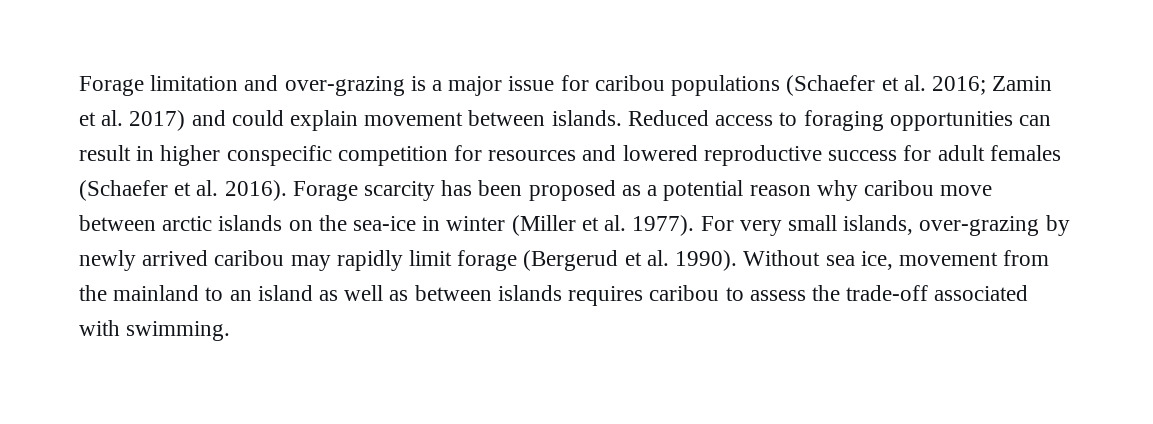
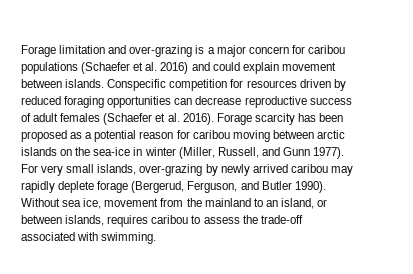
- Forage limitation and over-grazing is a major issue for caribou populations (Schaefer et al. 2016; Zamin et al. 2017) and could explain movement between islands.
+ Forage limitation and over-grazing is a major concern for caribou populations (Schaefer et al. 2016) and could explain movement between islands.
- Reduced access to foraging opportunities can result in higher conspecific competition for resources and lowered reproductive success for adult females (Schaefer et al. 2016).
+ Conspecific competition for resources driven by reduced foraging opportunities can decrease reproductive success of adult females (Schaefer et al. 2016).
- Forage scarcity has been proposed as a potential reason why caribou move between arctic islands on the sea-ice in winter (Miller et al. 1977).
+ Forage scarcity has been proposed as a potential reason for caribou moving between arctic islands on the sea-ice in winter (Miller, Russell, and Gunn 1977).
- For very small islands, over-grazing by newly arrived caribou may rapidly limit forage (Bergerud et al. 1990).
+ For very small islands, over-grazing by newly arrived caribou may rapidly deplete forage (Bergerud, Ferguson, and Butler 1990).
- Without sea ice, movement from the mainland to an island as well as between islands requires caribou to assess the trade-off associated with swimming.
+ Without sea ice, movement from the mainland to an island, or between islands, requires caribou to assess the trade-off associated with swimming.

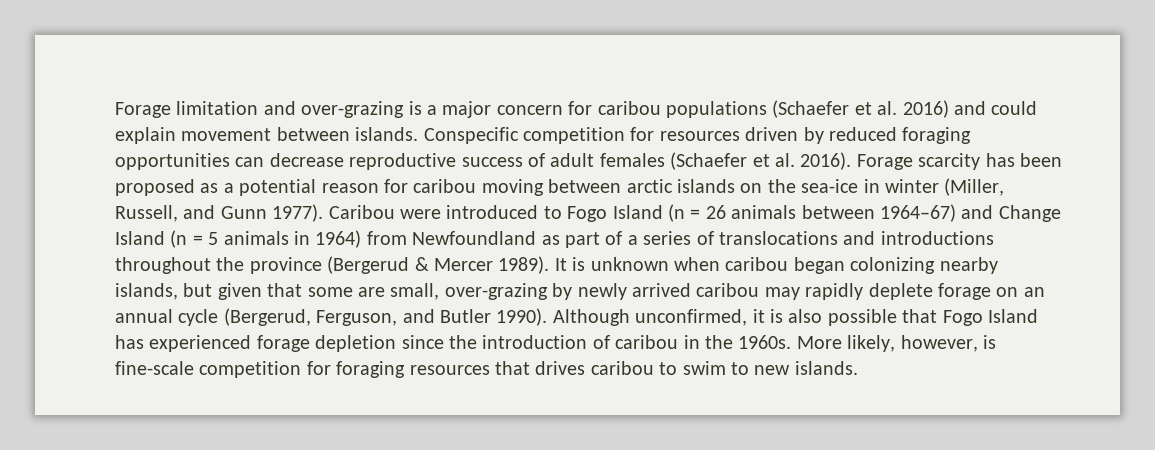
- For very small islands, over-grazing by newly arrived caribou may rapidly deplete forage (Bergerud, Ferguson, and Butler 1990).
+ Caribou were introduced to Fogo Island (n = 26 animals between 1964–67) and Change Island (n = 5 animals in 1964) from Newfoundland as part of a series of translocations and introductions throughout the province (Bergerud & Mercer 1989). It is unknown when caribou began colonizing nearby islands, but given that some are small, over-grazing by newly arrived caribou may rapidly deplete forage on an annual cycle (Bergerud, Ferguson, and Butler 1990).
- Without sea ice, movement from the mainland to an island, or between islands, requires caribou to assess the trade-off associated with swimming.
+ Although unconfirmed, it is also possible that Fogo Island has experienced forage depletion since the introduction of caribou in the 1960s. More likely, however, is fine-scale competition for foraging resources that drives caribou to swim to new islands.

